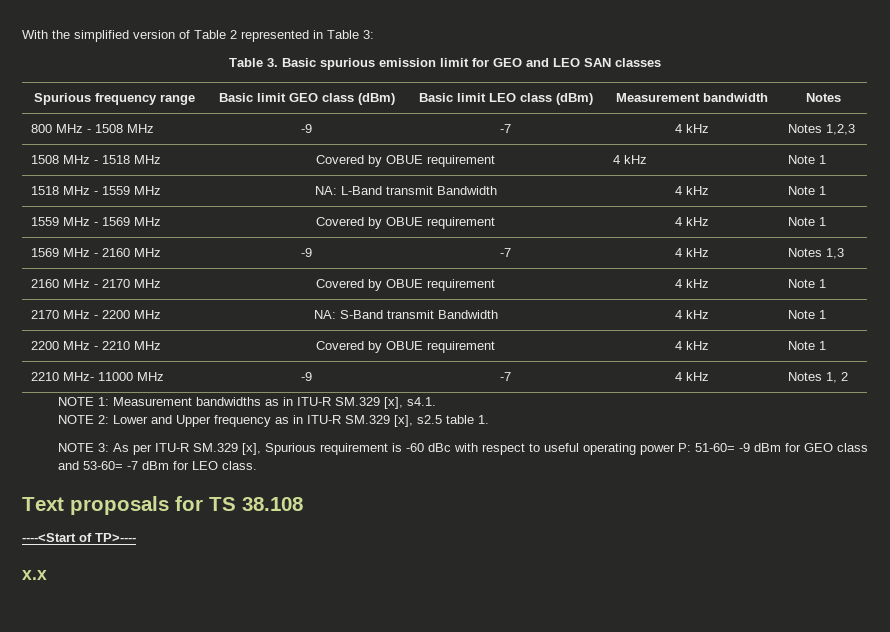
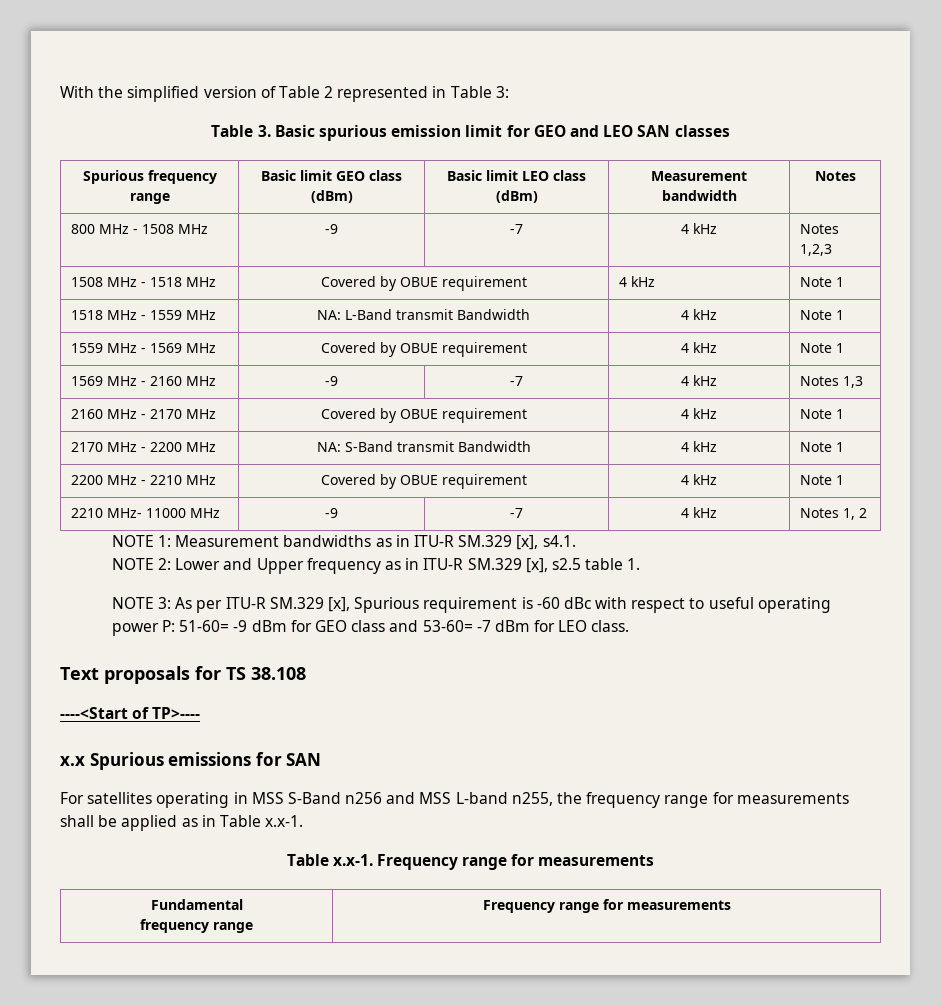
- x.x
+ x.x Spurious emissions for SAN
+ For satellites operating in MSS S-Band n256 and MSS L-band n255, the frequency range for measurements shall be applied as in Table x.x-1.
+ Table x.x-1. Frequency range for measurements
+ Fundamental
+ frequency range | Frequency range for measurements

